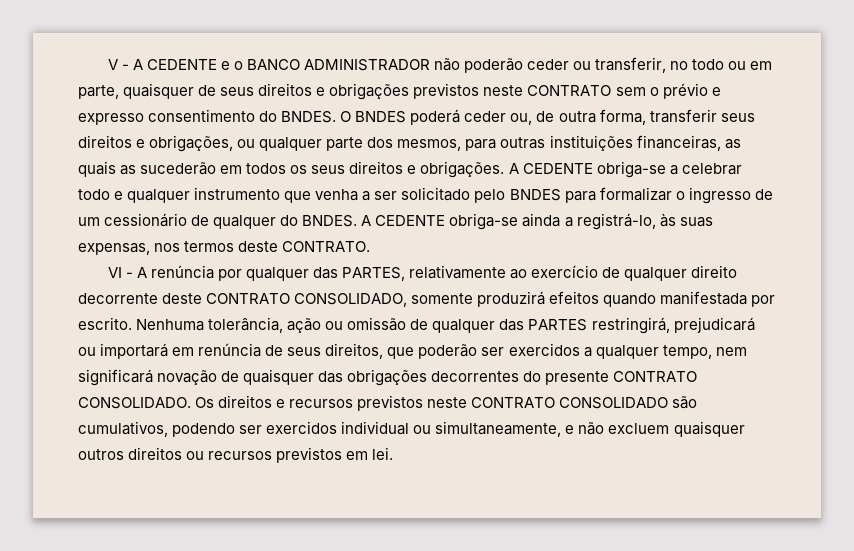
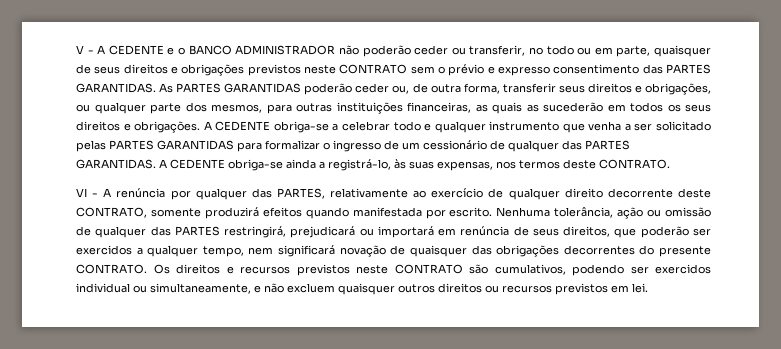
- V - A CEDENTE e o BANCO ADMINISTRADOR não poderão ceder ou transferir, no todo ou em parte, quaisquer de seus direitos e obrigações previstos neste CONTRATO sem o prévio e expresso consentimento do BNDES. O BNDES poderá ceder ou, de outra forma, transferir seus direitos e obrigações, ou qualquer parte dos mesmos, para outras instituições financeiras, as quais as sucederão em todos os seus direitos e obrigações.
+ V - A CEDENTE e o BANCO ADMINISTRADOR não poderão ceder ou transferir, no todo ou em parte, quaisquer de seus direitos e obrigações previstos neste CONTRATO sem o prévio e expresso consentimento das PARTES GARANTIDAS. As PARTES GARANTIDAS poderão ceder ou, de outra forma, transferir seus direitos e obrigações, ou qualquer parte dos mesmos, para outras instituições financeiras, as quais as sucederão em todos os seus direitos e obrigações.
- A CEDENTE obriga-se a celebrar todo e qualquer instrumento que venha a ser solicitado pelo BNDES para formalizar o ingresso de um cessionário de qualquer do BNDES.
+ A CEDENTE obriga-se a celebrar todo e qualquer instrumento que venha a ser solicitado pelas PARTES GARANTIDAS para formalizar o ingresso de um cessionário de qualquer das PARTES GARANTIDAS.
- VI - A renúncia por qualquer das PARTES, relativamente ao exercício de qualquer direito decorrente deste CONTRATO CONSOLIDADO, somente produzirá efeitos quando manifestada por escrito.
+ VI - A renúncia por qualquer das PARTES, relativamente ao exercício de qualquer direito decorrente deste CONTRATO, somente produzirá efeitos quando manifestada por escrito.
- Nenhuma tolerância, ação ou omissão de qualquer das PARTES restringirá, prejudicará ou importará em renúncia de seus direitos, que poderão ser exercidos a qualquer tempo, nem significará novação de quaisquer das obrigações decorrentes do presente CONTRATO CONSOLIDADO.
+ Nenhuma tolerância, ação ou omissão de qualquer das PARTES restringirá, prejudicará ou importará em renúncia de seus direitos, que poderão ser exercidos a qualquer tempo, nem significará novação de quaisquer das obrigações decorrentes do presente CONTRATO.
- Os direitos e recursos previstos neste CONTRATO CONSOLIDADO são cumulativos, podendo ser exercidos individual ou simultaneamente, e não excluem quaisquer outros direitos ou recursos previstos em lei.
+ Os direitos e recursos previstos neste CONTRATO são cumulativos, podendo ser exercidos individual ou simultaneamente, e não excluem quaisquer outros direitos ou recursos previstos em lei.

